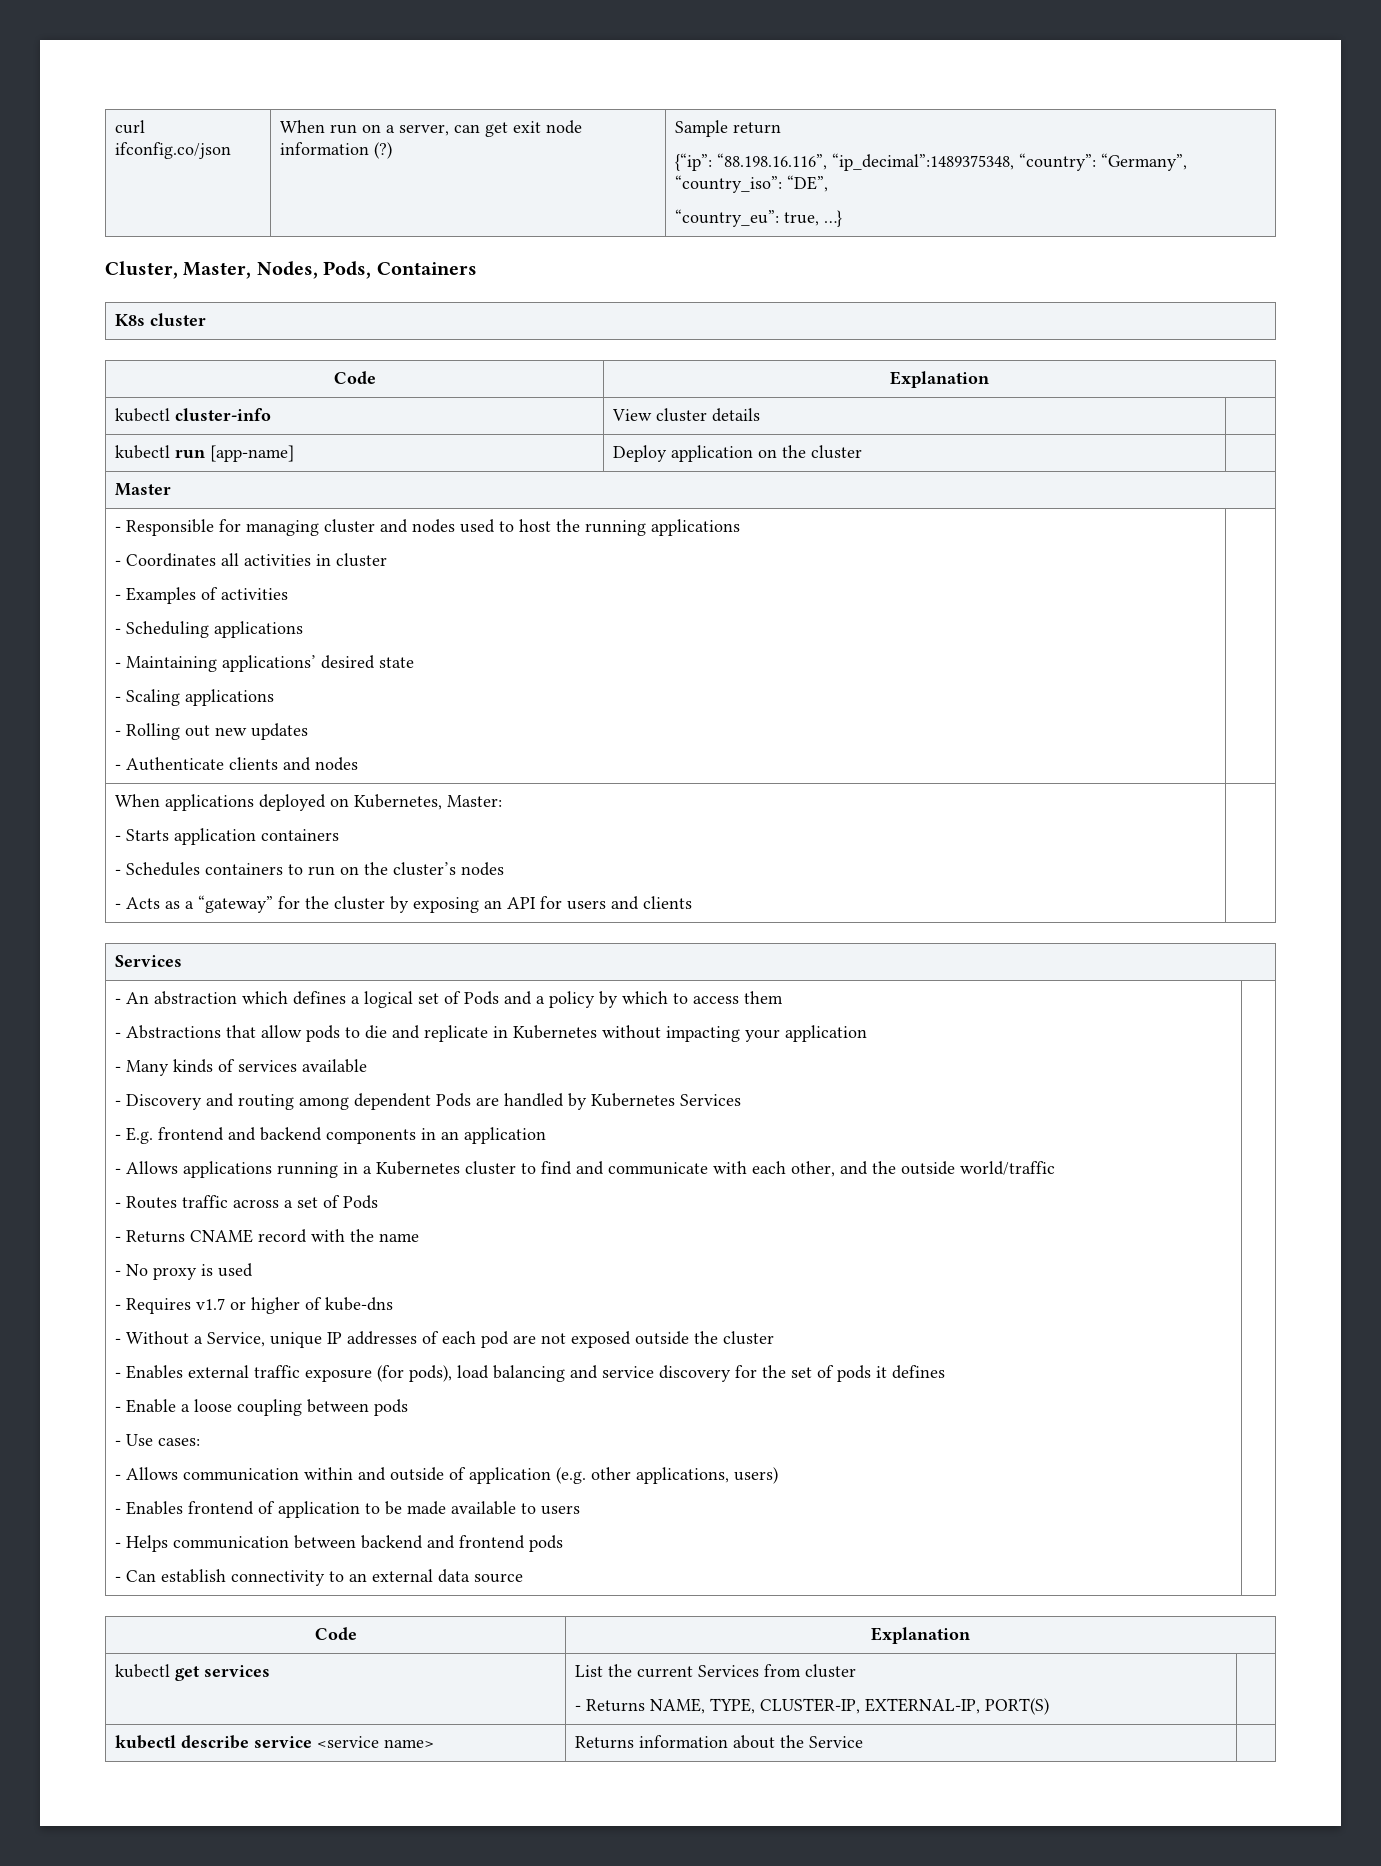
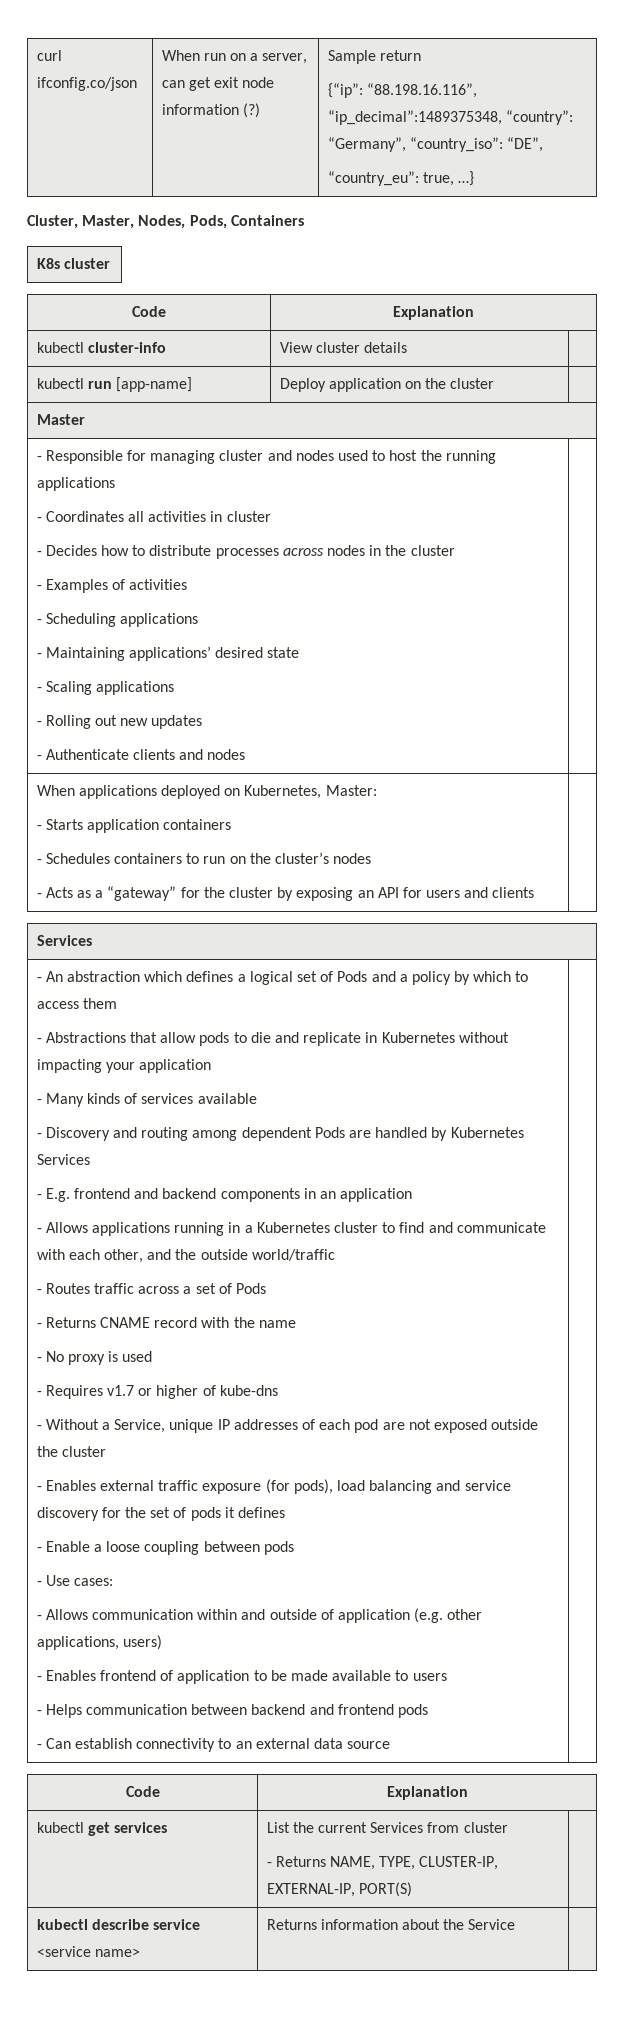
+ - Decides how to distribute processes across nodes in the cluster

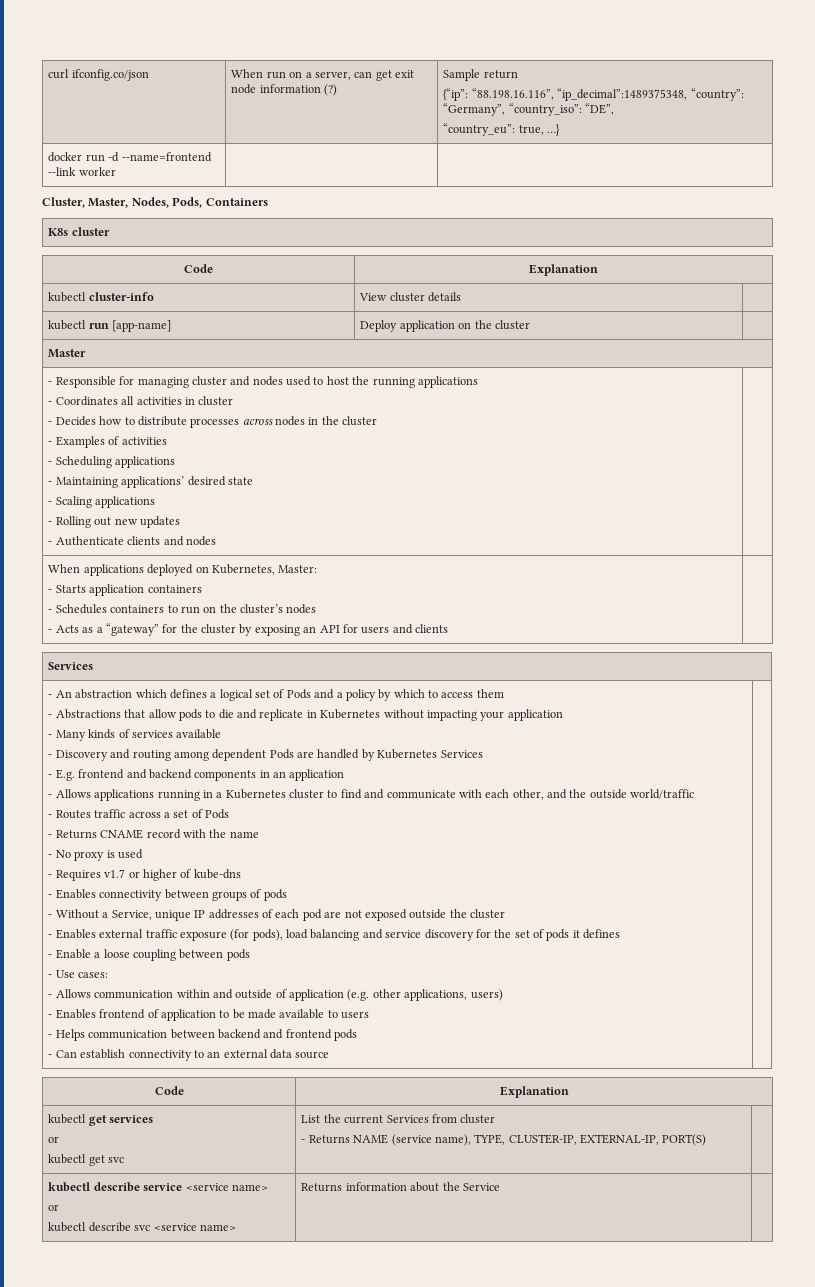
+ docker run -d --name=frontend --link worker | |
+ - Enables connectivity between groups of pods
- kubectl get services | List the current Services from cluster
- - Returns NAME, TYPE, CLUSTER-IP, EXTERNAL-IP, PORT(S) |
+ kubectl get services
+ or
+ kubectl get svc | List the current Services from cluster
+ - Returns NAME (service name), TYPE, CLUSTER-IP, EXTERNAL-IP, PORT(S) |
- kubectl describe service <service name> | Returns information about the Service |
+ kubectl describe service <service name>
+ or
+ kubectl describe svc <service name> | Returns information about the Service |

